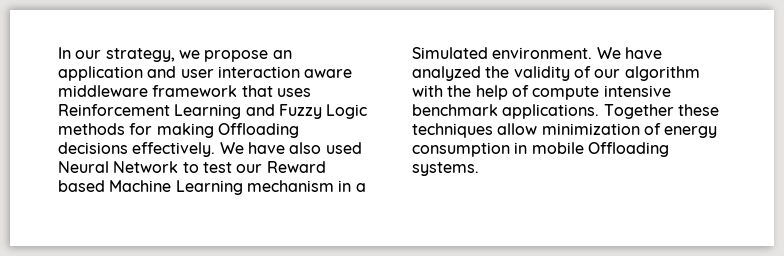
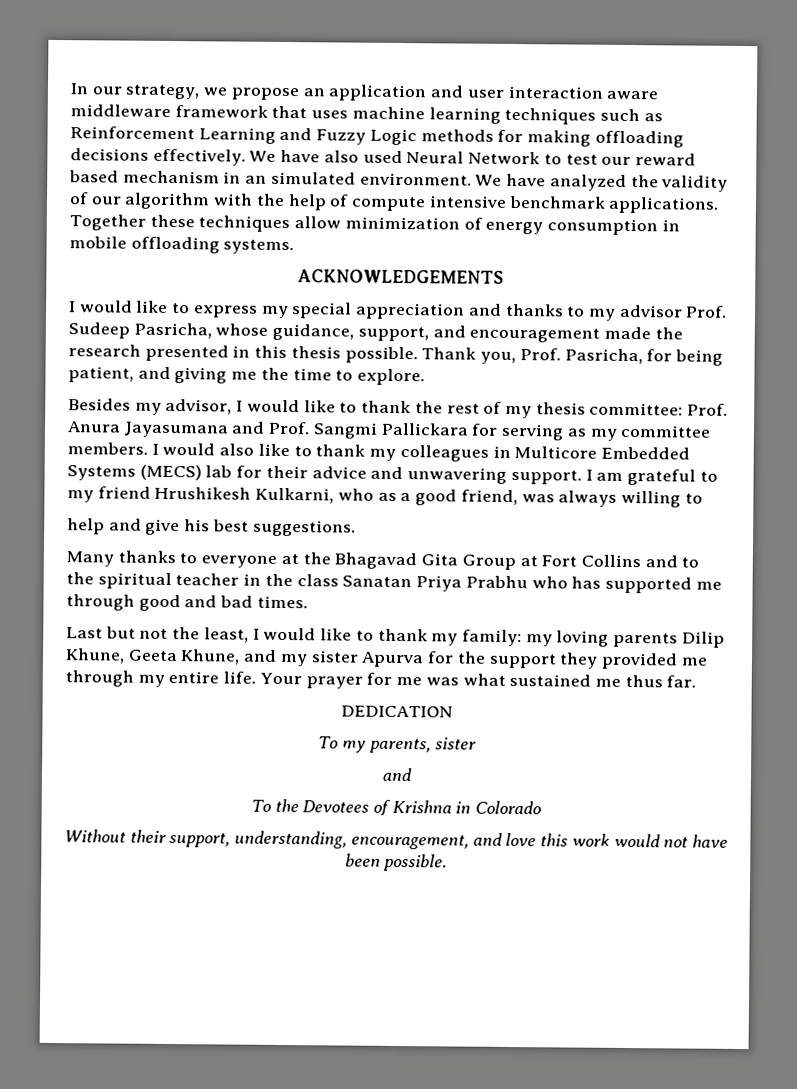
- In our strategy, we propose an application and user interaction aware middleware framework that uses Reinforcement Learning and Fuzzy Logic methods for making Offloading decisions effectively.
+ In our strategy, we propose an application and user interaction aware middleware framework that uses machine learning techniques such as Reinforcement Learning and Fuzzy Logic methods for making offloading decisions effectively.
- We have also used Neural Network to test our Reward based Machine Learning mechanism in a Simulated environment.
+ We have also used Neural Network to test our reward based mechanism in an simulated environment.
- Together these techniques allow minimization of energy consumption in mobile Offloading systems.
+ Together these techniques allow minimization of energy consumption in mobile offloading systems.
+ ACKNOWLEDGEMENTS
+ I would like to express my special appreciation and thanks to my advisor Prof. Sudeep Pasricha, whose guidance, support, and encouragement made the research presented in this thesis possible. Thank you, Prof. Pasricha, for being patient, and giving me the time to explore.
+ Besides my advisor, I would like to thank the rest of my thesis committee: Prof. Anura Jayasumana and Prof. Sangmi Pallickara for serving as my committee members. I would also like to thank my colleagues in Multicore Embedded Systems (MECS) lab for their advice and unwavering support. I am grateful to my friend Hrushikesh Kulkarni, who as a good friend, was always willing to
+ help and give his best suggestions.
+ Many thanks to everyone at the Bhagavad Gita Group at Fort Collins and to the spiritual teacher in the class Sanatan Priya Prabhu who has supported me through good and bad times.
+ Last but not the least, I would like to thank my family: my loving parents Dilip Khune, Geeta Khune, and my sister Apurva for the support they provided me through my entire life. Your prayer for me was what sustained me thus far.
+ DEDICATION
+ To my parents, sister
+ and
+ To the Devotees of Krishna in Colorado
+ Without their support, understanding, encouragement, and love this work would not have been possible.

